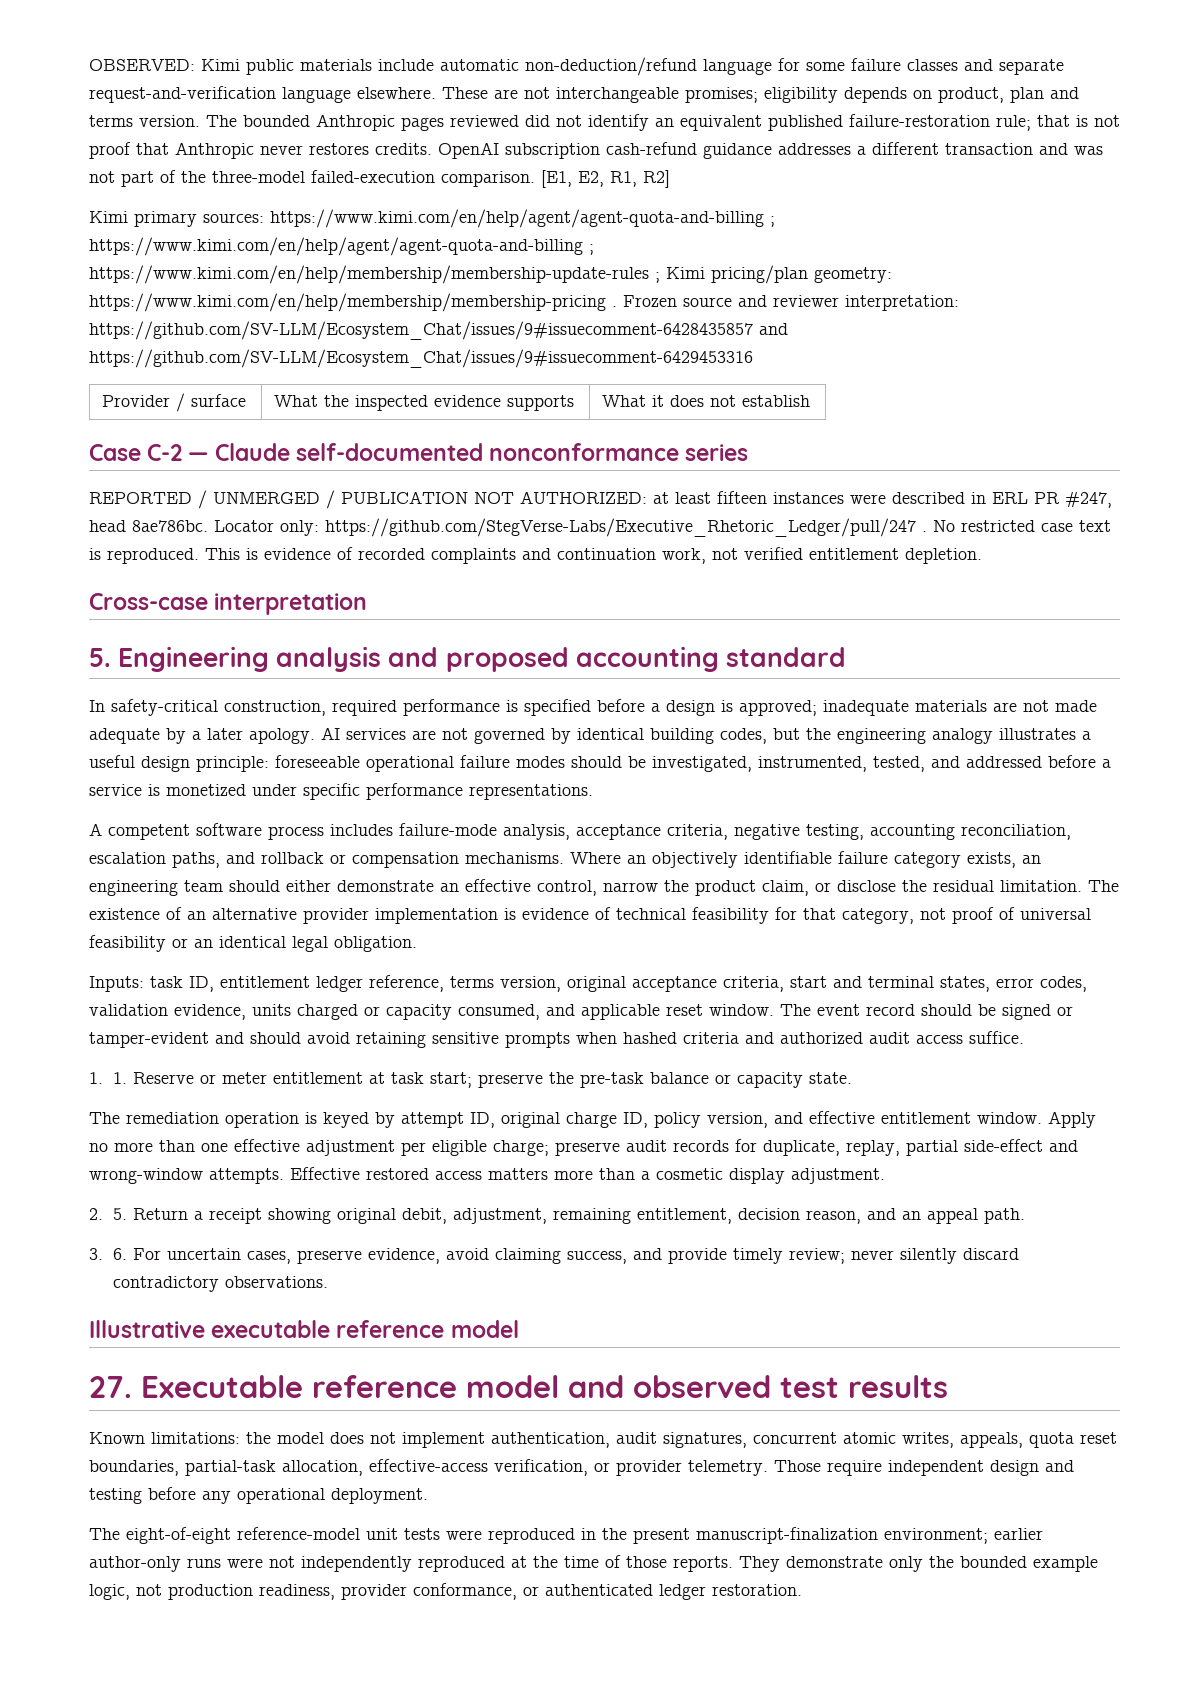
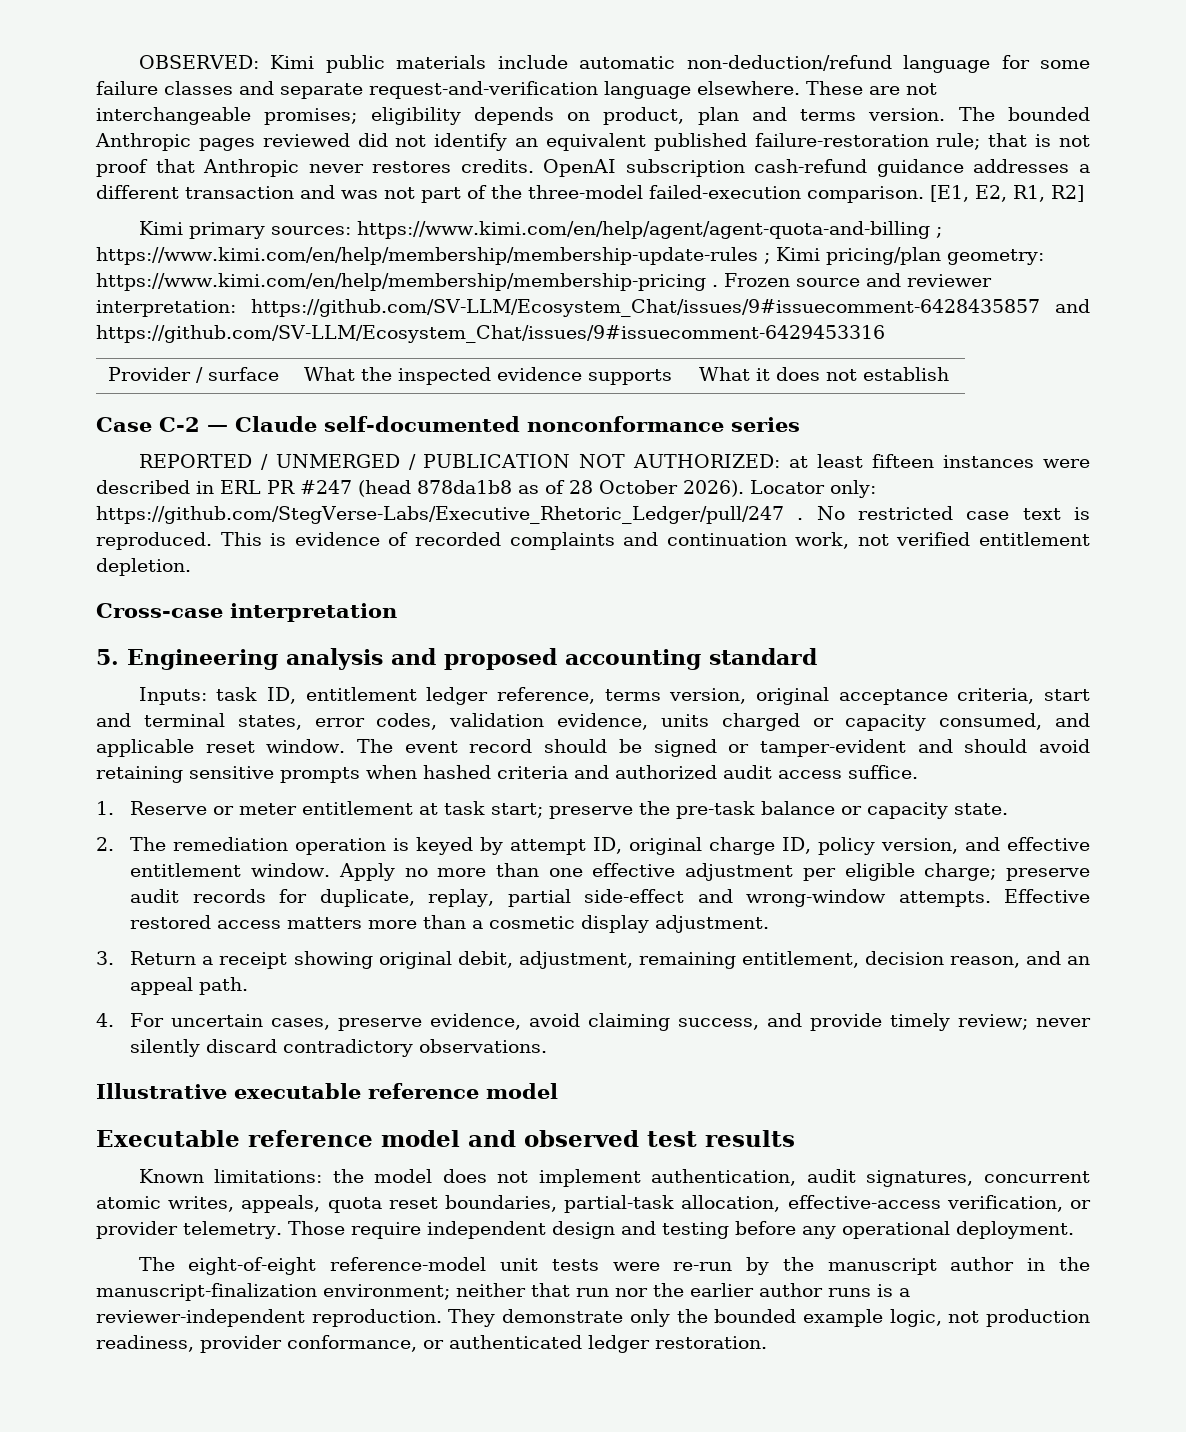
- Kimi primary sources: https://www.kimi.com/en/help/agent/agent-quota-and-billing ; https://www.kimi.com/en/help/agent/agent-quota-and-billing ; https://www.kimi.com/en/help/membership/membership-update-rules ; Kimi pricing/plan geometry: https://www.kimi.com/en/help/membership/membership-pricing .
+ Kimi primary sources: https://www.kimi.com/en/help/agent/agent-quota-and-billing ; https://www.kimi.com/en/help/membership/membership-update-rules ; Kimi pricing/plan geometry: https://www.kimi.com/en/help/membership/membership-pricing .
- REPORTED / UNMERGED / PUBLICATION NOT AUTHORIZED: at least fifteen instances were described in ERL PR #247, head 8ae786bc.
+ REPORTED / UNMERGED / PUBLICATION NOT AUTHORIZED: at least fifteen instances were described in ERL PR #247 (head 878da1b8 as of 28 October 2026).
- In safety-critical construction, required performance is specified before a design is approved; inadequate materials are not made adequate by a later apology. AI services are not governed by identical building codes, but the engineering analogy illustrates a useful design principle: foreseeable operational failure modes should be investigated, instrumented, tested, and addressed before a service is monetized under specific performance representations.
- A competent software process includes failure-mode analysis, acceptance criteria, negative testing, accounting reconciliation, escalation paths, and rollback or compensation mechanisms. Where an objectively identifiable failure category exists, an engineering team should either demonstrate an effective control, narrow the product claim, or disclose the residual limitation. The existence of an alternative provider implementation is evidence of technical feasibility for that category, not proof of universal feasibility or an identical legal obligation.
- 1. 1. Reserve or meter entitlement at task start; preserve the pre-task balance or capacity state.
+ 1. Reserve or meter entitlement at task start; preserve the pre-task balance or capacity state.
- The remediation operation is keyed by attempt ID, original charge ID, policy version, and effective entitlement window.
+ 2. The remediation operation is keyed by attempt ID, original charge ID, policy version, and effective entitlement window.
- 2. 5. Return a receipt showing original debit, adjustment, remaining entitlement, decision reason, and an appeal path.
+ 3. Return a receipt showing original debit, adjustment, remaining entitlement, decision reason, and an appeal path.
- 3. 6. For uncertain cases, preserve evidence, avoid claiming success, and provide timely review; never silently discard contradictory observations.
+ 4. For uncertain cases, preserve evidence, avoid claiming success, and provide timely review; never silently discard contradictory observations.
- 27. Executable reference model and observed test results
+ Executable reference model and observed test results
- The eight-of-eight reference-model unit tests were reproduced in the present manuscript-finalization environment; earlier author-only runs were not independently reproduced at the time of those reports.
+ The eight-of-eight reference-model unit tests were re-run by the manuscript author in the manuscript-finalization environment; neither that run nor the earlier author runs is a reviewer-independent reproduction.

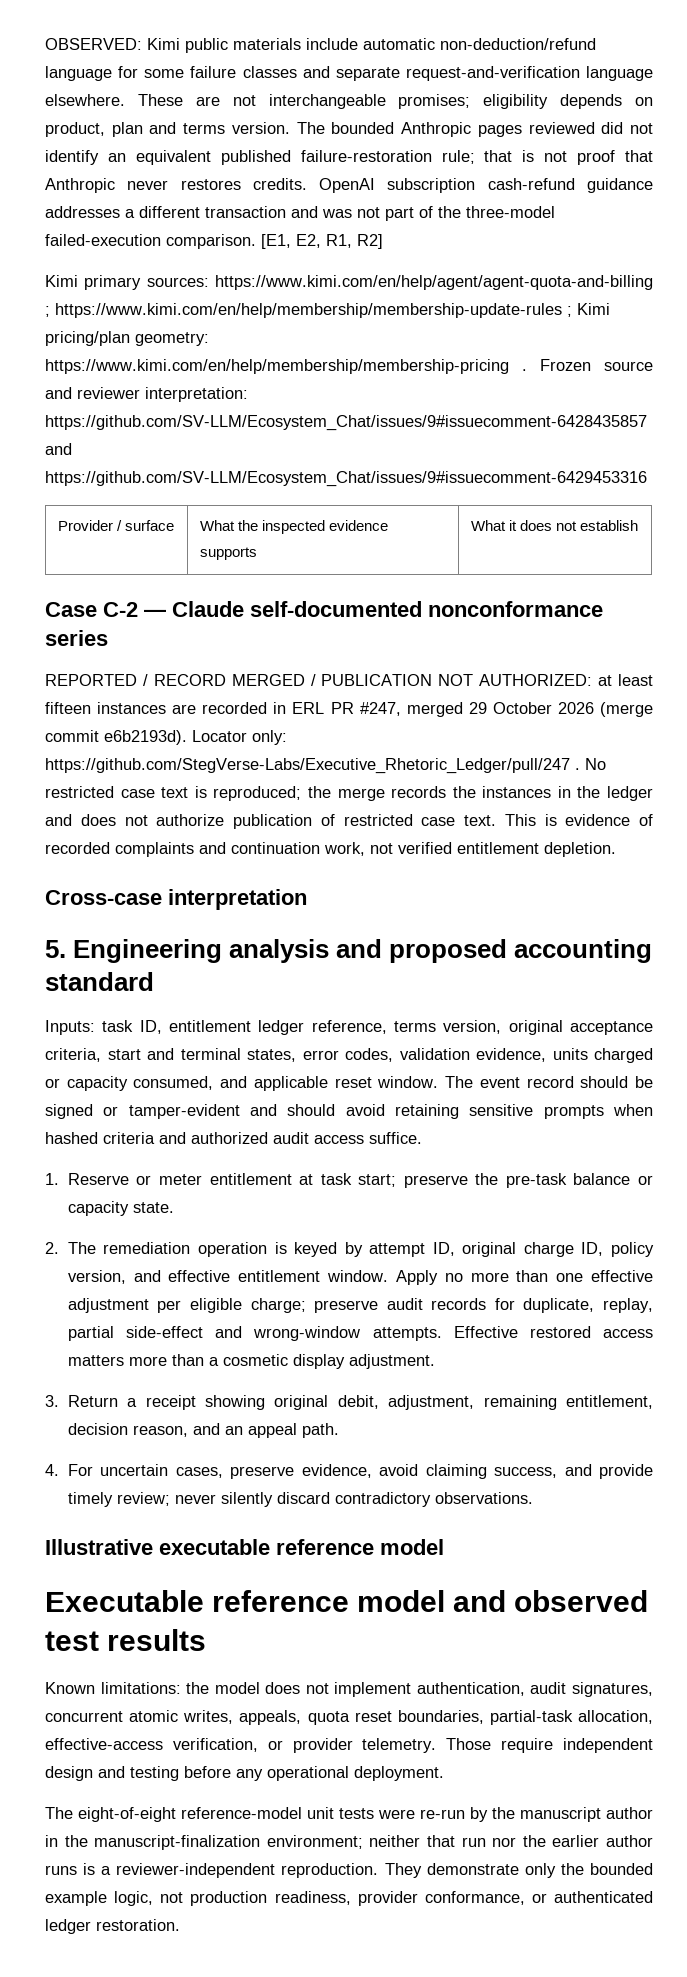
- REPORTED / UNMERGED / PUBLICATION NOT AUTHORIZED: at least fifteen instances were described in ERL PR #247 (head 878da1b8 as of 28 October 2026).
+ REPORTED / RECORD MERGED / PUBLICATION NOT AUTHORIZED: at least fifteen instances are recorded in ERL PR #247, merged 29 October 2026 (merge commit e6b2193d).
- No restricted case text is reproduced.
+ No restricted case text is reproduced; the merge records the instances in the ledger and does not authorize publication of restricted case text.

